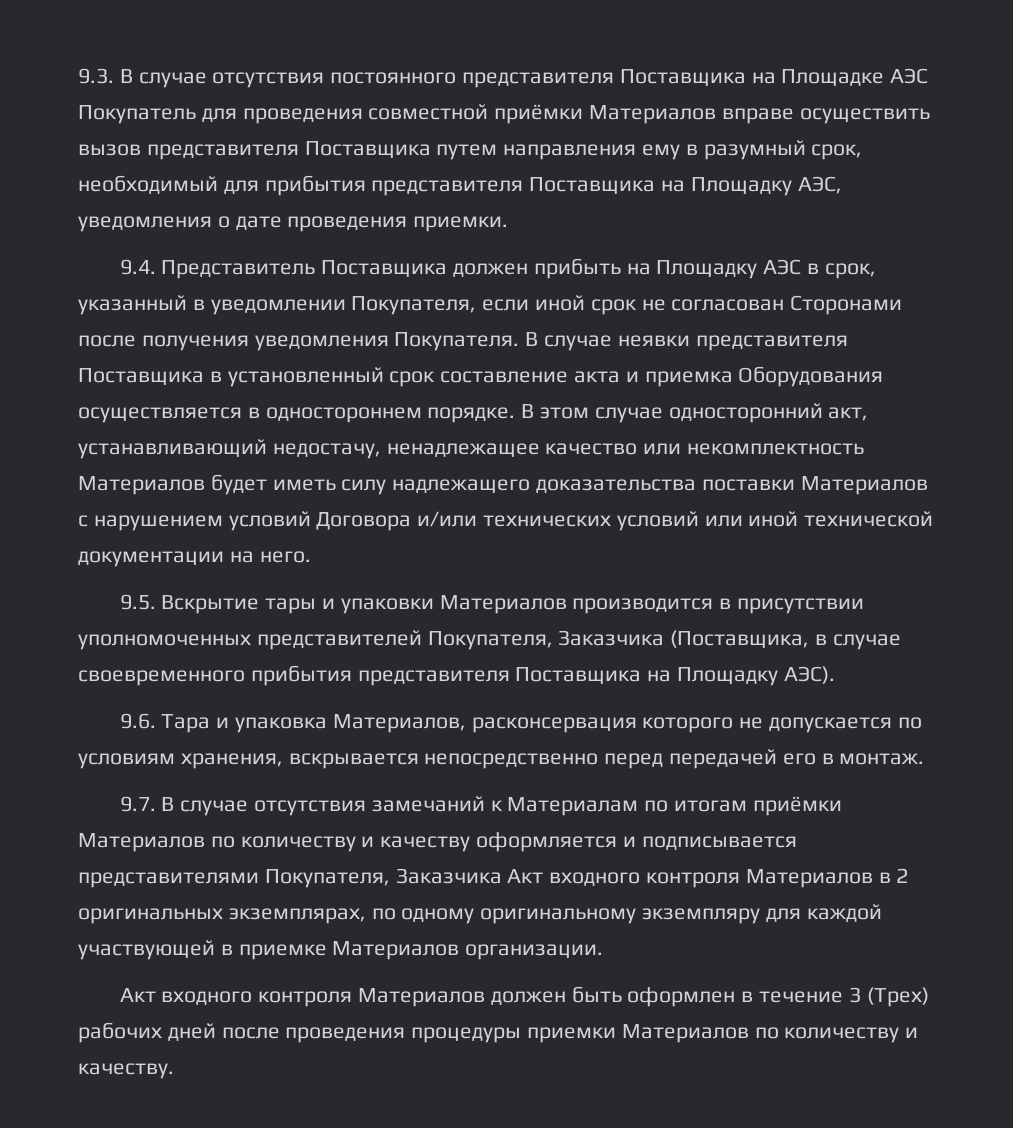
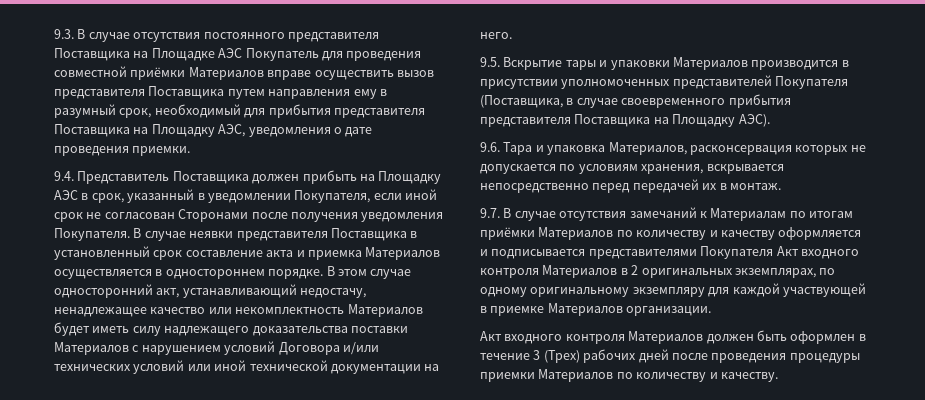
- В случае неявки представителя Поставщика в установленный срок составление акта и приемка Оборудования осуществляется в одностороннем порядке.
+ В случае неявки представителя Поставщика в установленный срок составление акта и приемка Материалов осуществляется в одностороннем порядке.
- 9.5. Вскрытие тары и упаковки Материалов производится в присутствии уполномоченных представителей Покупателя, Заказчика (Поставщика, в случае своевременного прибытия представителя Поставщика на Площадку АЭС).
+ 9.5. Вскрытие тары и упаковки Материалов производится в присутствии уполномоченных представителей Покупателя (Поставщика, в случае своевременного прибытия представителя Поставщика на Площадку АЭС).
- 9.6. Тара и упаковка Материалов, расконсервация которого не допускается по условиям хранения, вскрывается непосредственно перед передачей его в монтаж.
+ 9.6. Тара и упаковка Материалов, расконсервация которых не допускается по условиям хранения, вскрывается непосредственно перед передачей их в монтаж.
- 9.7. В случае отсутствия замечаний к Материалам по итогам приёмки Материалов по количеству и качеству оформляется и подписывается представителями Покупателя, Заказчика Акт входного контроля Материалов в 2 оригинальных экземплярах, по одному оригинальному экземпляру для каждой участвующей в приемке Материалов организации.
+ 9.7. В случае отсутствия замечаний к Материалам по итогам приёмки Материалов по количеству и качеству оформляется и подписывается представителями Покупателя Акт входного контроля Материалов в 2 оригинальных экземплярах, по одному оригинальному экземпляру для каждой участвующей в приемке Материалов организации.

